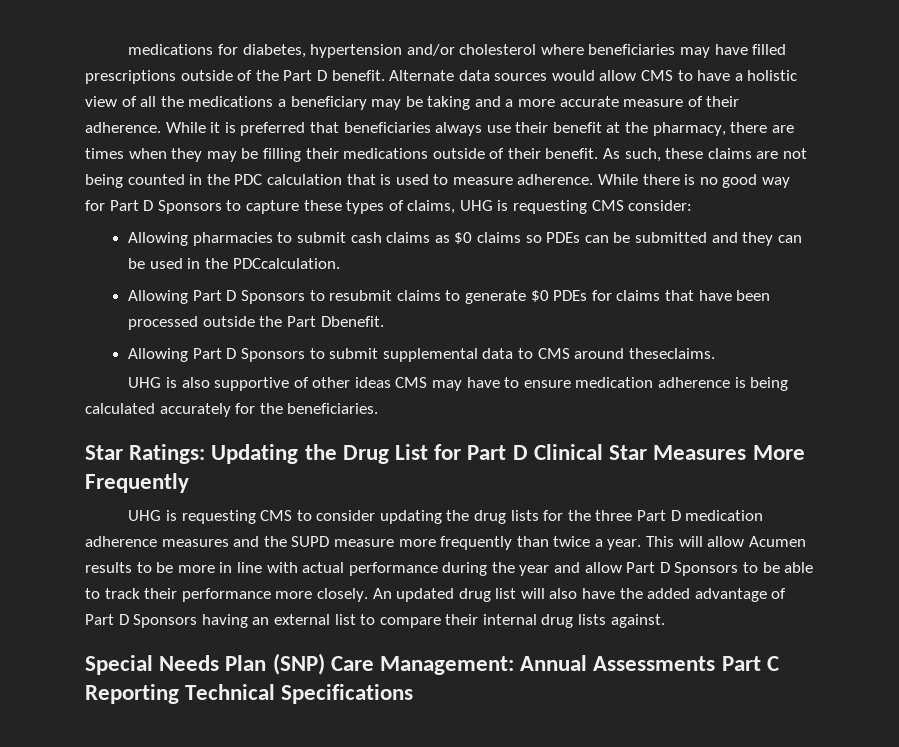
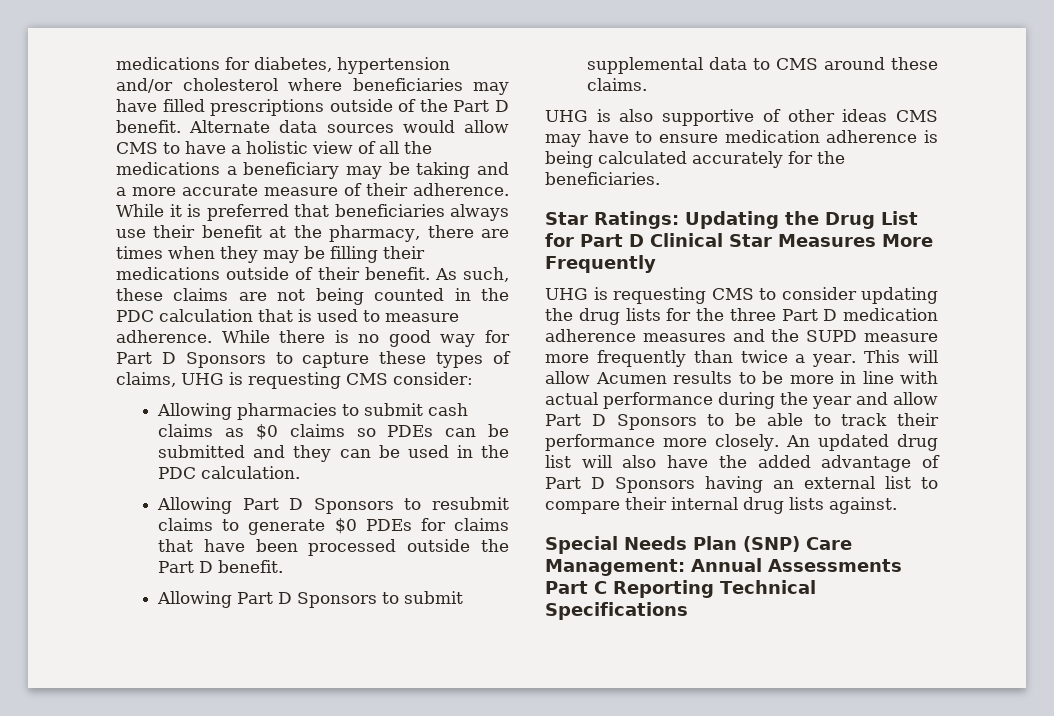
- Allowing pharmacies to submit cash claims as $0 claims so PDEs can be submitted and they can be used in the PDCcalculation.
+ Allowing pharmacies to submit cash claims as $0 claims so PDEs can be submitted and they can be used in the PDC calculation.
- Allowing Part D Sponsors to resubmit claims to generate $0 PDEs for claims that have been processed outside the Part Dbenefit.
+ Allowing Part D Sponsors to resubmit claims to generate $0 PDEs for claims that have been processed outside the Part D benefit.
- Allowing Part D Sponsors to submit supplemental data to CMS around theseclaims.
+ Allowing Part D Sponsors to submit supplemental data to CMS around these claims.

